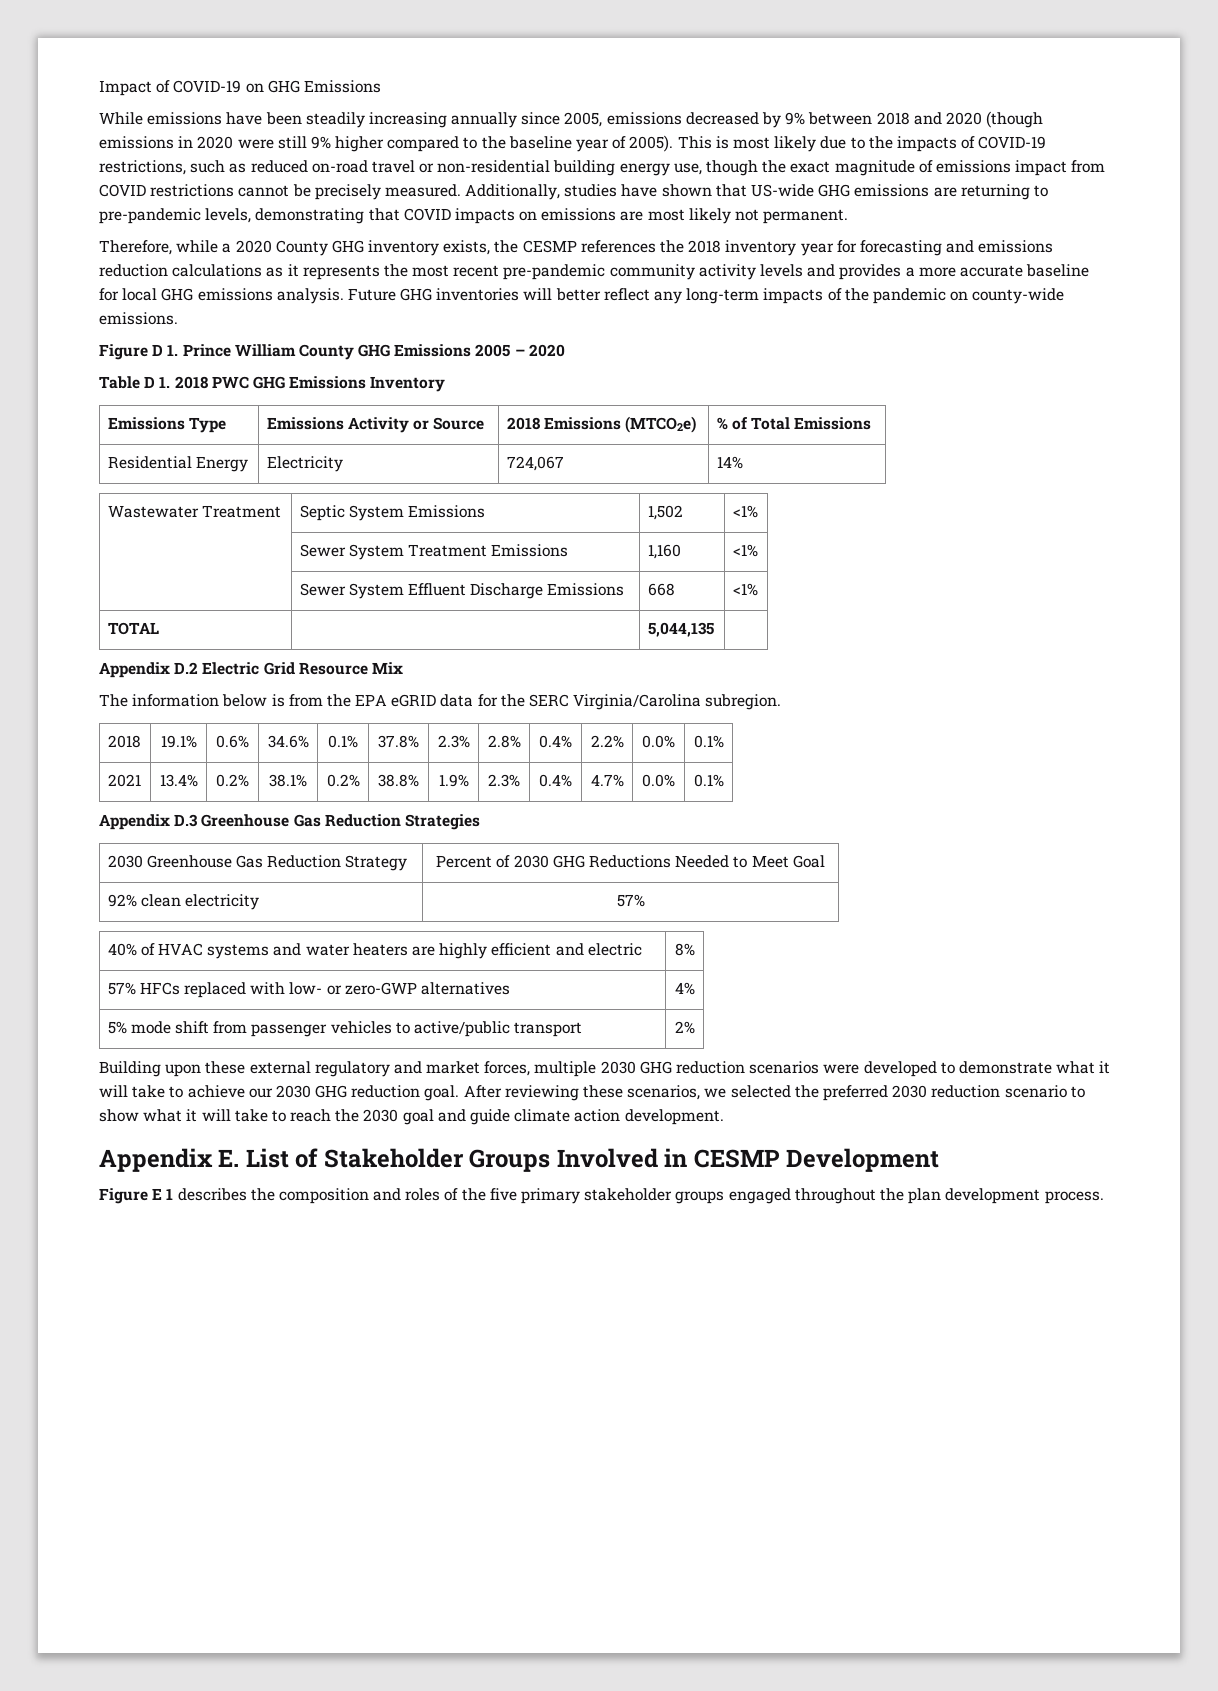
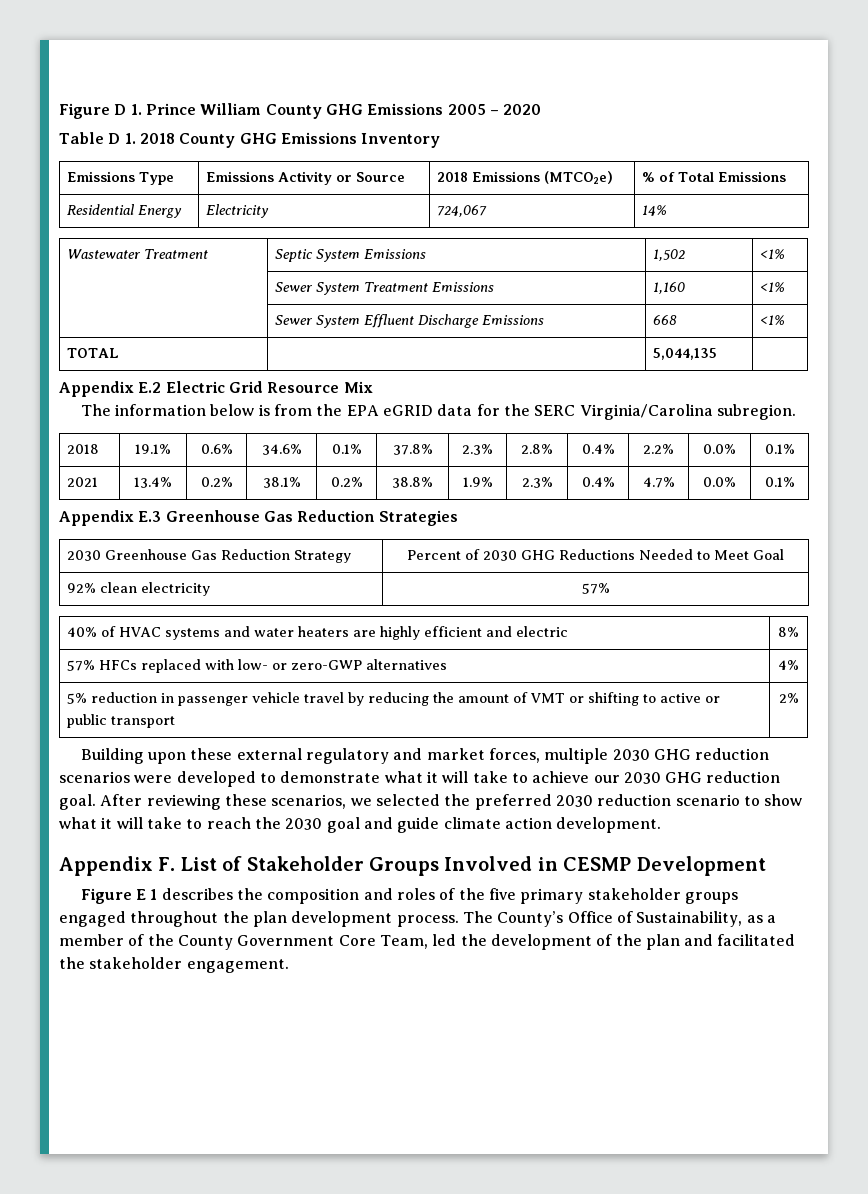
- Impact of COVID-19 on GHG Emissions
- While emissions have been steadily increasing annually since 2005, emissions decreased by 9% between 2018 and 2020 (though emissions in 2020 were still 9% higher compared to the baseline year of 2005). This is most likely due to the impacts of COVID-19 restrictions, such as reduced on-road travel or non-residential building energy use, though the exact magnitude of emissions impact from COVID restrictions cannot be precisely measured. Additionally, studies have shown that US-wide GHG emissions are returning to pre-pandemic levels, demonstrating that COVID impacts on emissions are most likely not permanent.
- Therefore, while a 2020 County GHG inventory exists, the CESMP references the 2018 inventory year for forecasting and emissions reduction calculations as it represents the most recent pre-pandemic community activity levels and provides a more accurate baseline for local GHG emissions analysis. Future GHG inventories will better reflect any long-term impacts of the pandemic on county-wide emissions.
- Table D 1. 2018 PWC GHG Emissions Inventory
+ Table D 1. 2018 County GHG Emissions Inventory
- Appendix D.2 Electric Grid Resource Mix
+ Appendix E.2 Electric Grid Resource Mix
- Appendix D.3 Greenhouse Gas Reduction Strategies
+ Appendix E.3 Greenhouse Gas Reduction Strategies
- 5% mode shift from passenger vehicles to active/public transport | 2%
+ 5% reduction in passenger vehicle travel by reducing the amount of VMT or shifting to active or public transport | 2%
- Appendix E. List of Stakeholder Groups Involved in CESMP Development
+ Appendix F. List of Stakeholder Groups Involved in CESMP Development
+ The County’s Office of Sustainability, as a member of the County Government Core Team, led the development of the plan and facilitated the stakeholder engagement.

